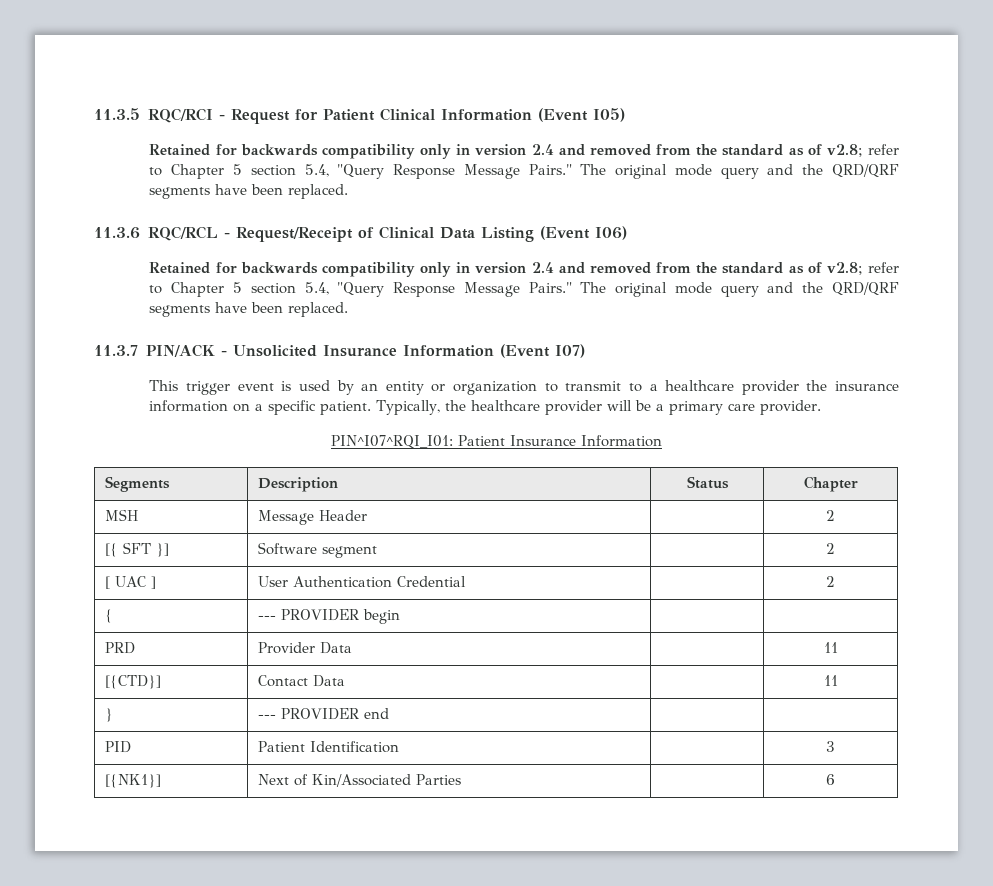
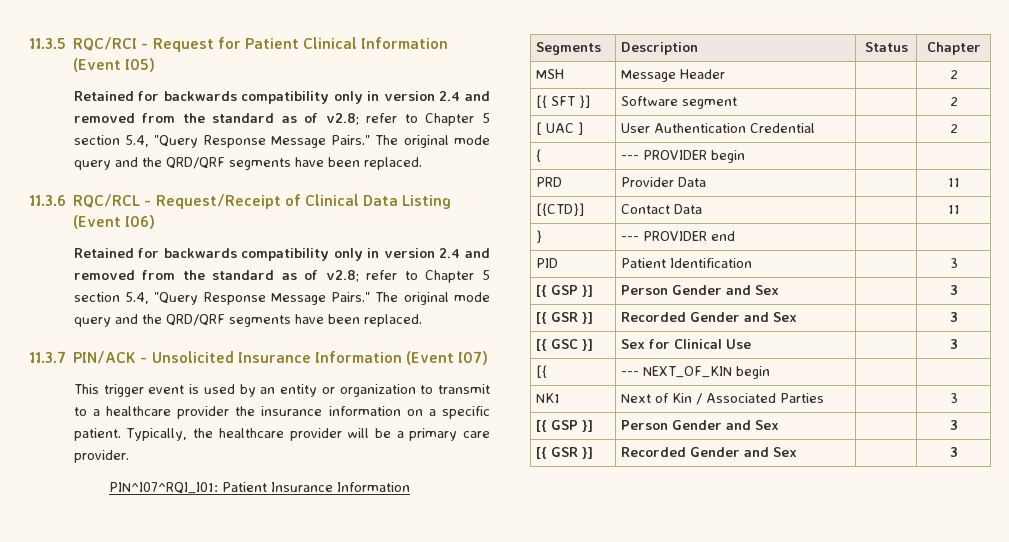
  PID | Patient Identification | | 3
- [{NK1}] | Next of Kin/Associated Parties | | 6
+ [{ GSP }] | Person Gender and Sex | | 3
+ [{ GSR }] | Recorded Gender and Sex | | 3
+ [{ GSC }] | Sex for Clinical Use | | 3
+ [{ | --- NEXT_OF_KIN begin | |
+ NK1 | Next of Kin / Associated Parties | | 3
+ [{ GSP }] | Person Gender and Sex | | 3
+ [{ GSR }] | Recorded Gender and Sex | | 3

